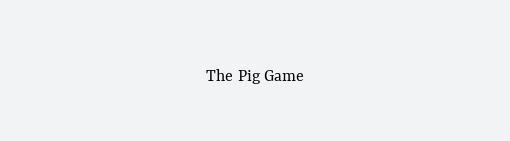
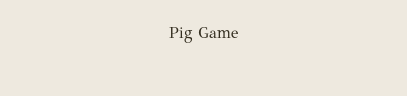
- The Pig Game
+ Pig Game

